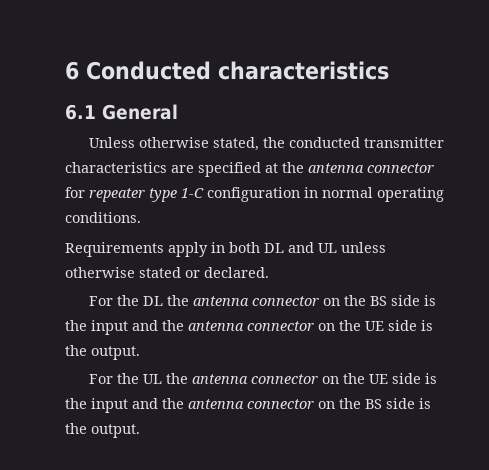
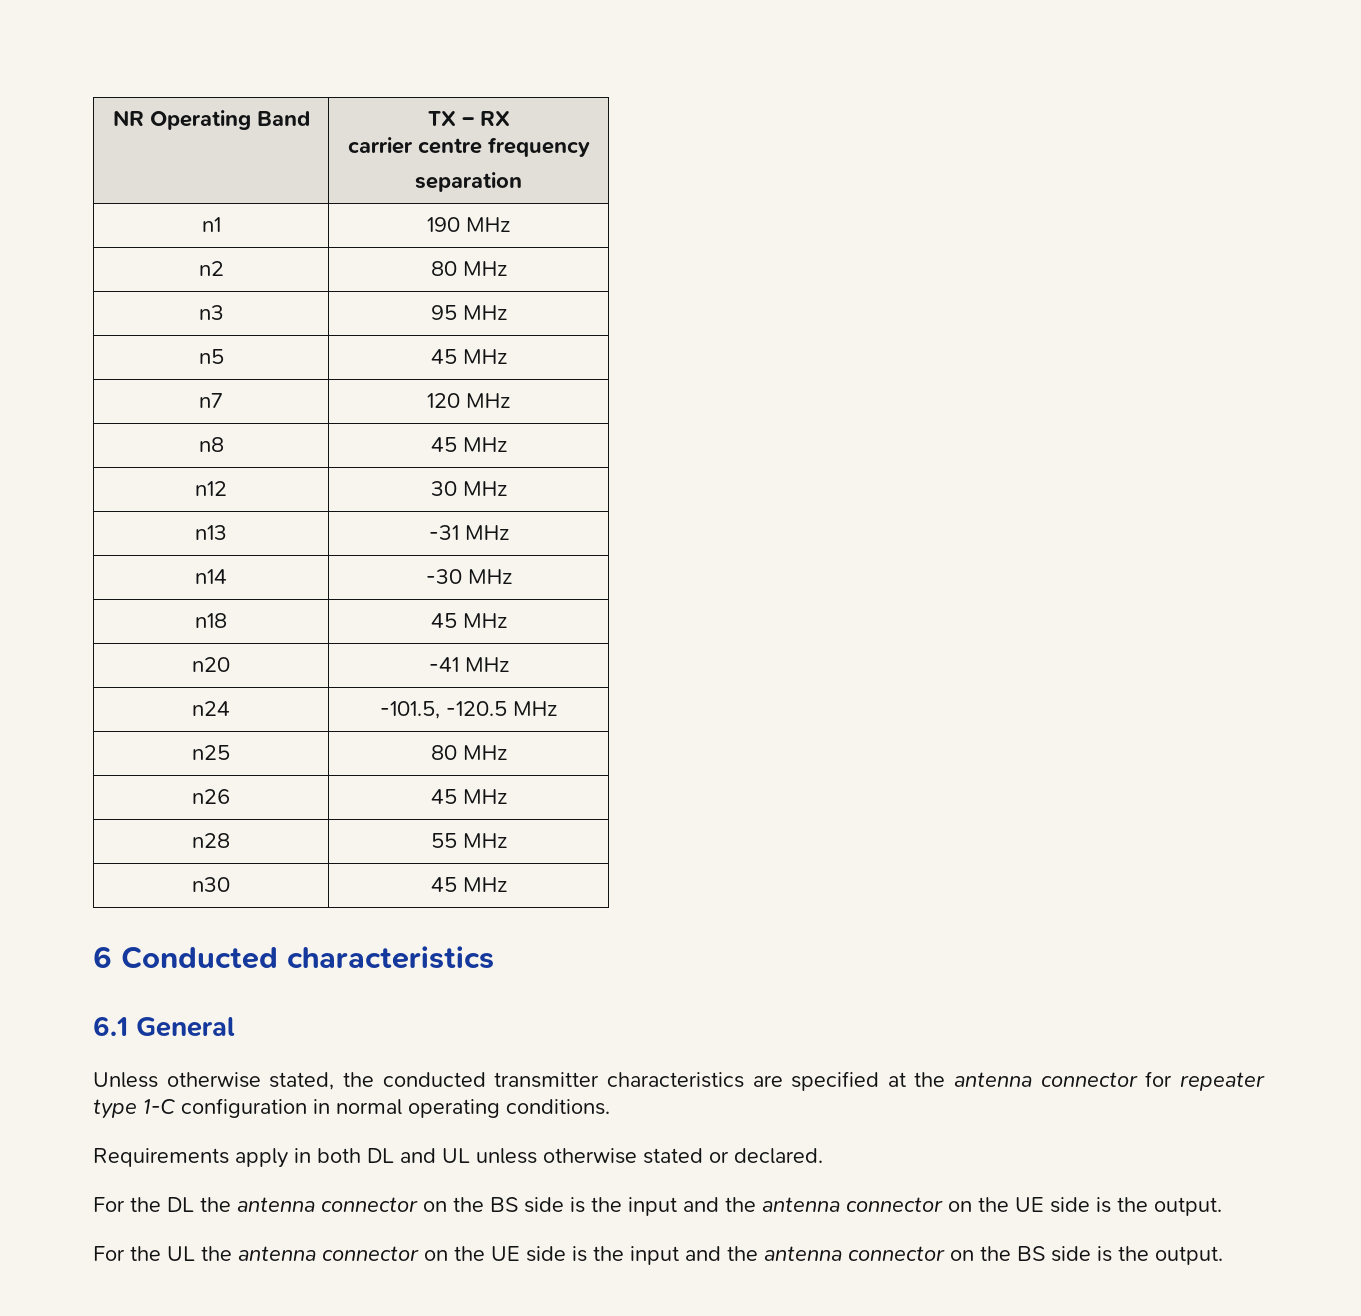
+ NR Operating Band | TX – RX
+ carrier centre frequency
+ separation
+ n1 | 190 MHz
+ n2 | 80 MHz
+ n3 | 95 MHz
+ n5 | 45 MHz
+ n7 | 120 MHz
+ n8 | 45 MHz
+ n12 | 30 MHz
+ n13 | -31 MHz
+ n14 | -30 MHz
+ n18 | 45 MHz
+ n20 | -41 MHz
+ n24 | -101.5, -120.5 MHz
+ n25 | 80 MHz
+ n26 | 45 MHz
+ n28 | 55 MHz
+ n30 | 45 MHz

